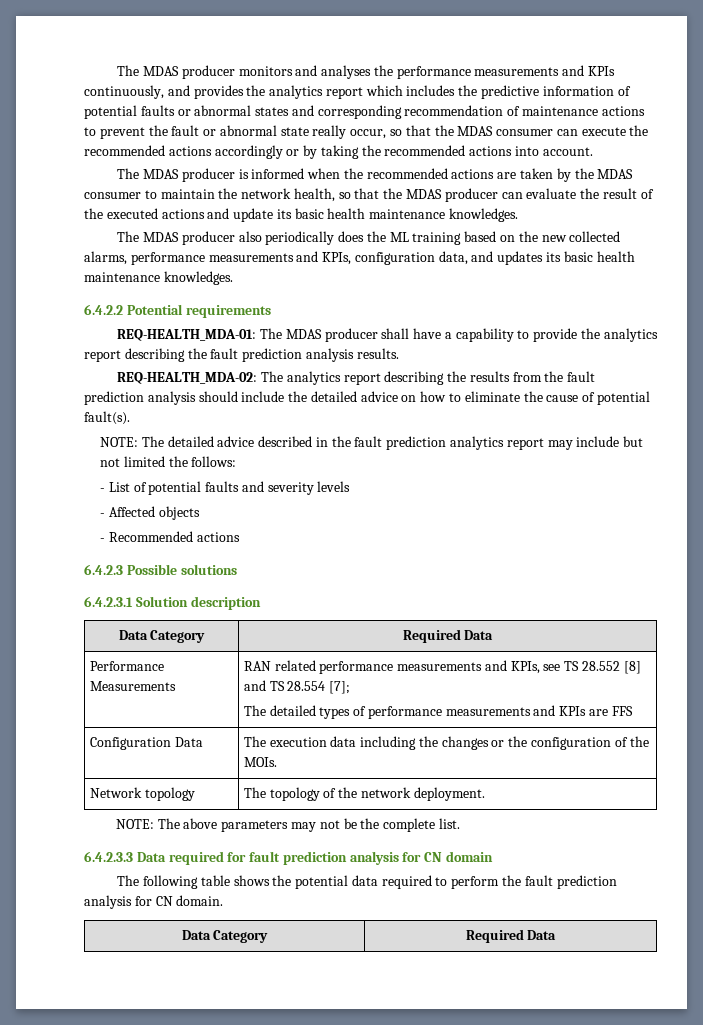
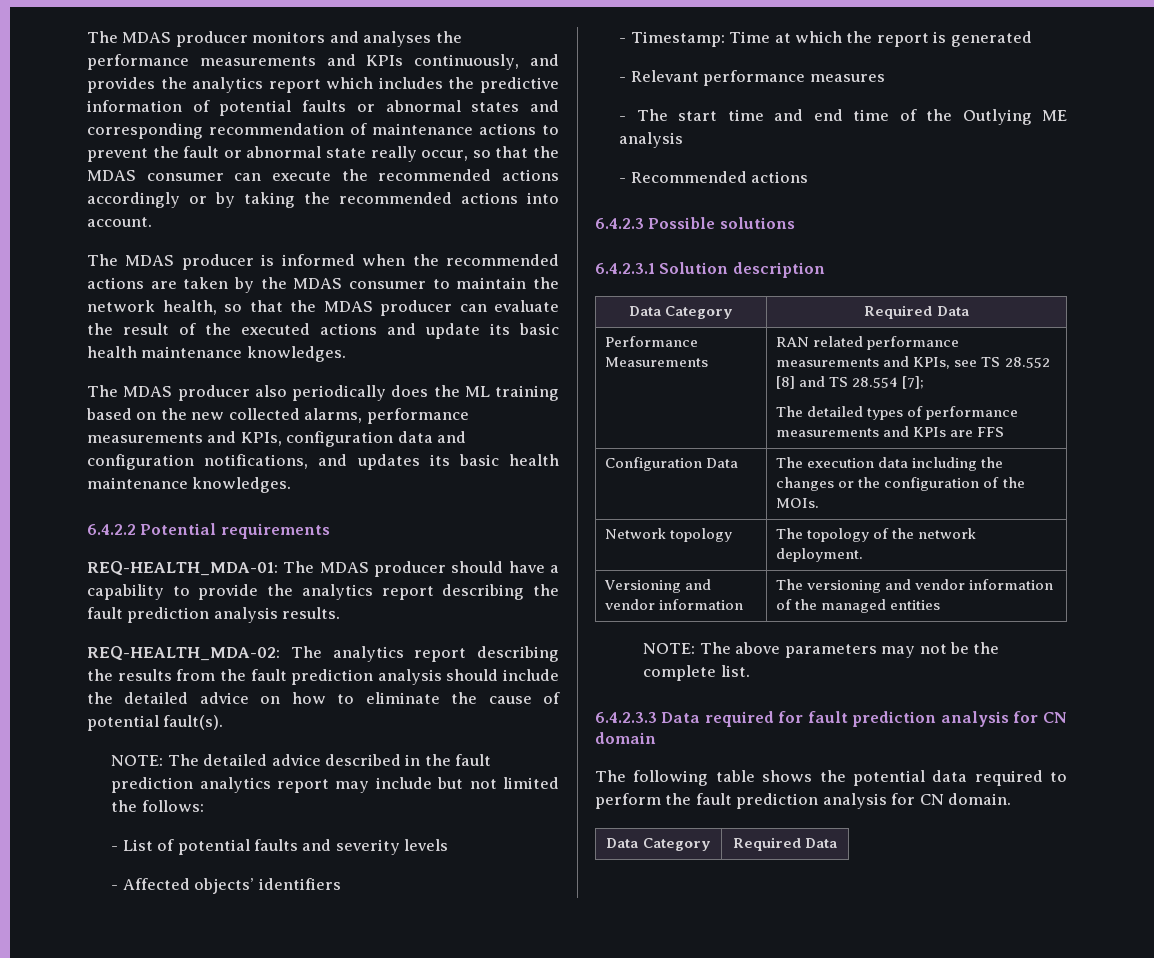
- The MDAS producer also periodically does the ML training based on the new collected alarms, performance measurements and KPIs, configuration data, and updates its basic health maintenance knowledges.
+ The MDAS producer also periodically does the ML training based on the new collected alarms, performance measurements and KPIs, configuration data and configuration notifications, and updates its basic health maintenance knowledges.
- REQ-HEALTH_MDA-01: The MDAS producer shall have a capability to provide the analytics report describing the fault prediction analysis results.
+ REQ-HEALTH_MDA-01: The MDAS producer should have a capability to provide the analytics report describing the fault prediction analysis results.
- - Affected objects
+ - Affected objects’ identifiers
+ - Timestamp: Time at which the report is generated
+ - Relevant performance measures
+ - The start time and end time of the Outlying ME analysis
+ Versioning and vendor information | The versioning and vendor information of the managed entities

